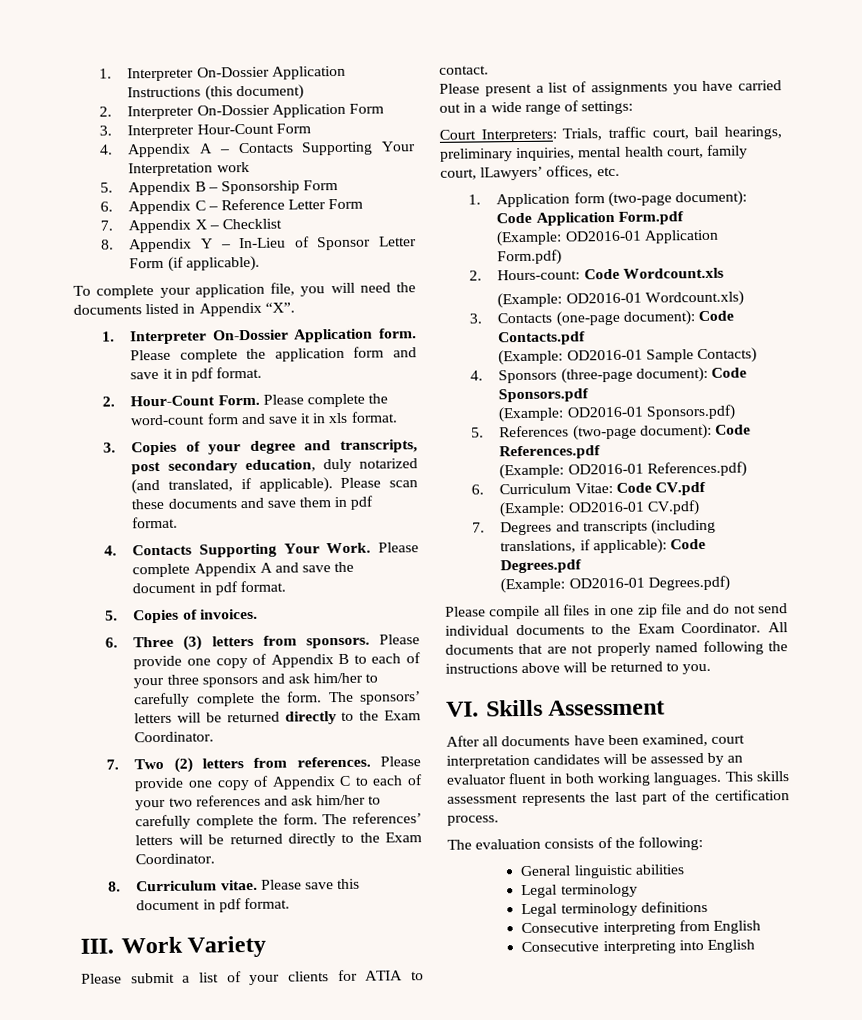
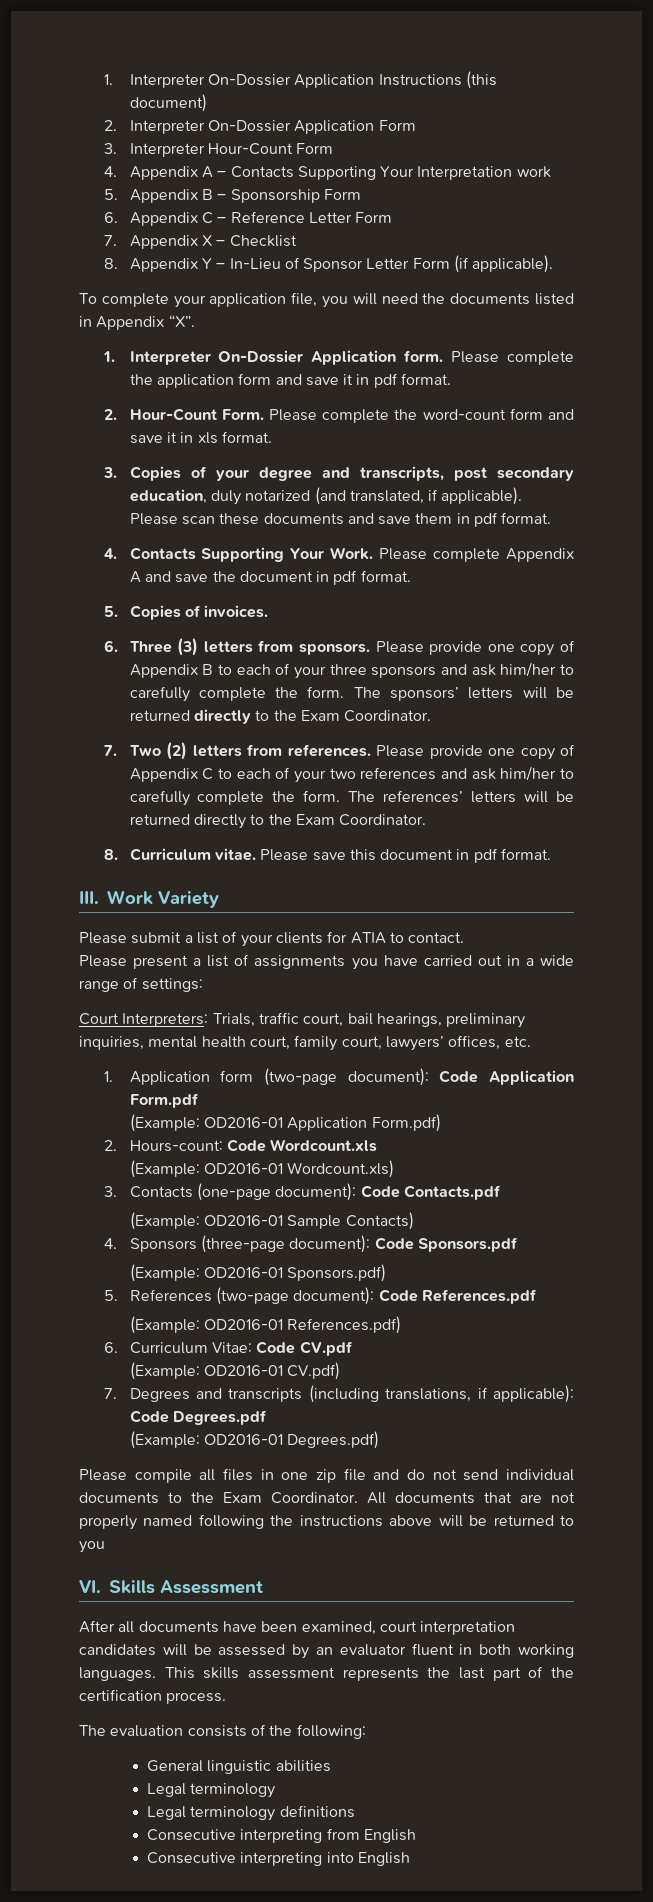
- Court Interpreters: Trials, traffic court, bail hearings, preliminary inquiries, mental health court, family court, lLawyers’ offices, etc.
+ Court Interpreters: Trials, traffic court, bail hearings, preliminary inquiries, mental health court, family court, lawyers’ offices, etc.
- All documents that are not properly named following the instructions above will be returned to you.
+ All documents that are not properly named following the instructions above will be returned to you

